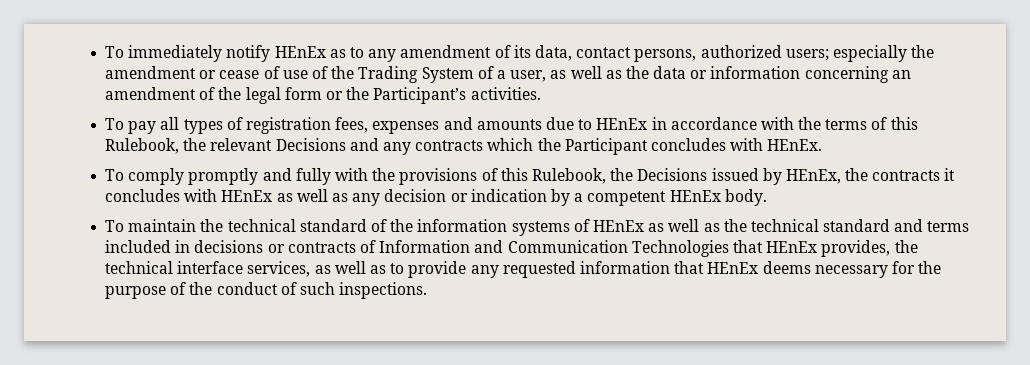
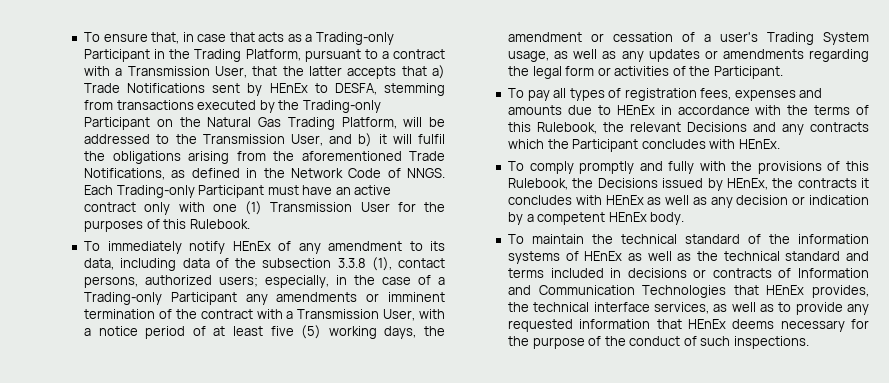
- To immediately notify HEnEx as to any amendment of its data, contact persons, authorized users; especially the amendment or cease of use of the Trading System of a user, as well as the data or information concerning an amendment of the legal form or the Participant’s activities.
+ To ensure that, in case that acts as a Trading-only Participant in the Trading Platform, pursuant to a contract with a Transmission User, that the latter accepts that a) Trade Notifications sent by HEnEx to DESFA, stemming from transactions executed by the Trading-only Participant on the Natural Gas Trading Platform, will be addressed to the Transmission User, and b) it will fulfil the obligations arising from the aforementioned Trade Notifications, as defined in the Network Code of NNGS. Each Trading-only Participant must have an active contract only with one (1) Transmission User for the purposes of this Rulebook.
+ To immediately notify HEnEx of any amendment to its data, including data of the subsection 3.3.8 (1), contact persons, authorized users; especially, in the case of a Trading-only Participant any amendments or imminent termination of the contract with a Transmission User, with a notice period of at least five (5) working days, the amendment or cessation of a user's Trading System usage, as well as any updates or amendments regarding the legal form or activities of the Participant.

